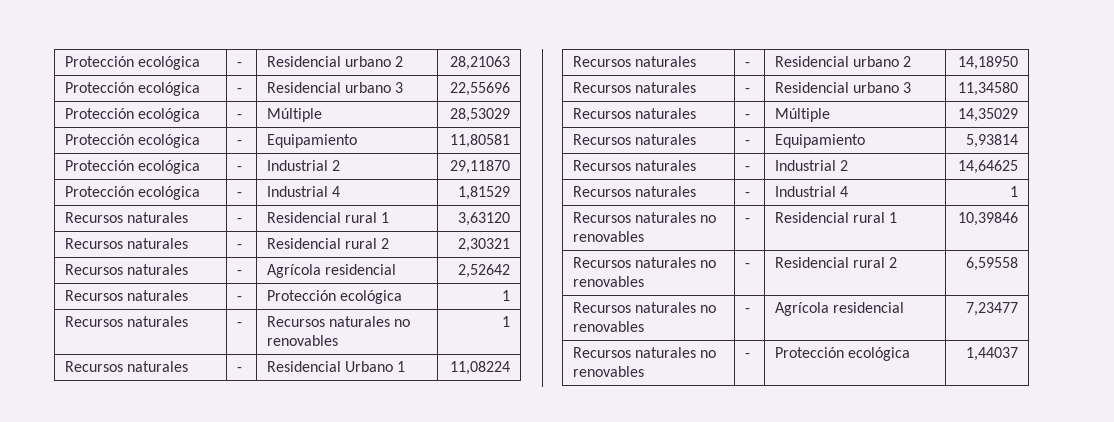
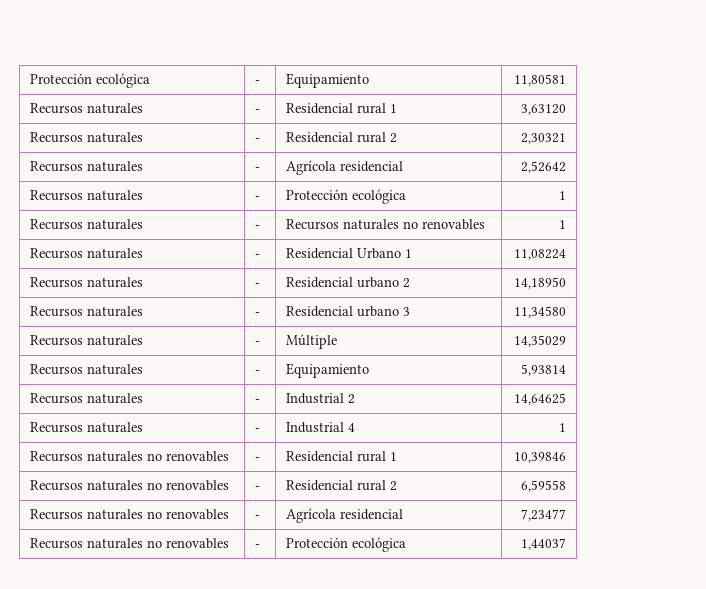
- Protección ecológica | - | Residencial urbano 2 | 28,21063
- Protección ecológica | - | Residencial urbano 3 | 22,55696
- Protección ecológica | - | Múltiple | 28,53029
  Protección ecológica | - | Equipamiento | 11,80581
- Protección ecológica | - | Industrial 2 | 29,11870
- Protección ecológica | - | Industrial 4 | 1,81529

